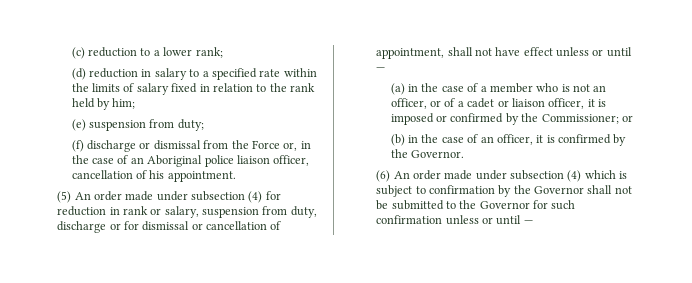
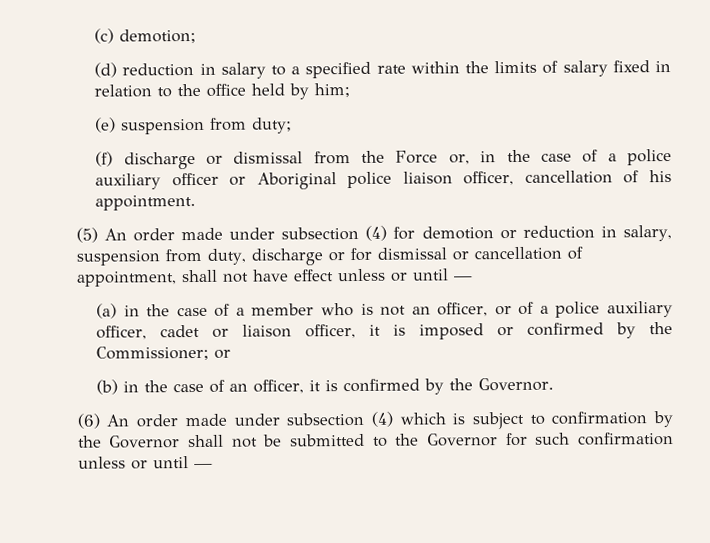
- (c) reduction to a lower rank;
+ (c) demotion;
- (d) reduction in salary to a specified rate within the limits of salary fixed in relation to the rank held by him;
+ (d) reduction in salary to a specified rate within the limits of salary fixed in relation to the office held by him;
- (f) discharge or dismissal from the Force or, in the case of an Aboriginal police liaison officer, cancellation of his appointment.
+ (f) discharge or dismissal from the Force or, in the case of a police auxiliary officer or Aboriginal police liaison officer, cancellation of his appointment.
- (5) An order made under subsection (4) for reduction in rank or salary, suspension from duty, discharge or for dismissal or cancellation of appointment, shall not have effect unless or until —
+ (5) An order made under subsection (4) for demotion or reduction in salary, suspension from duty, discharge or for dismissal or cancellation of appointment, shall not have effect unless or until —
- (a) in the case of a member who is not an officer, or of a cadet or liaison officer, it is imposed or confirmed by the Commissioner; or
+ (a) in the case of a member who is not an officer, or of a police auxiliary officer, cadet or liaison officer, it is imposed or confirmed by the Commissioner; or

